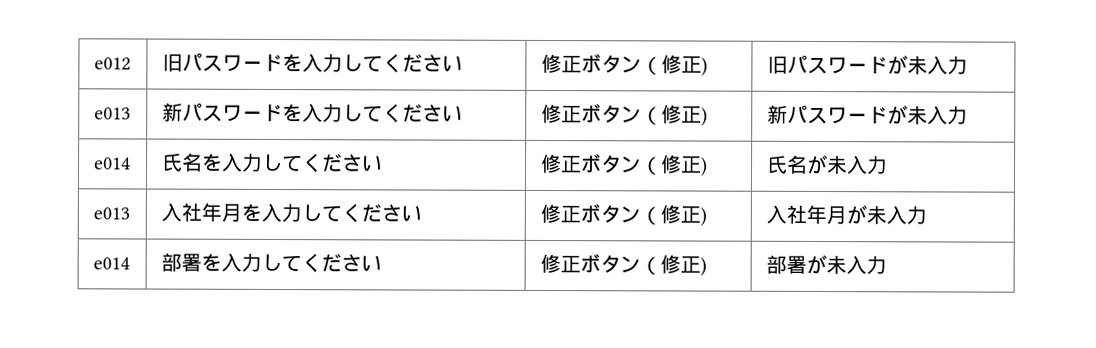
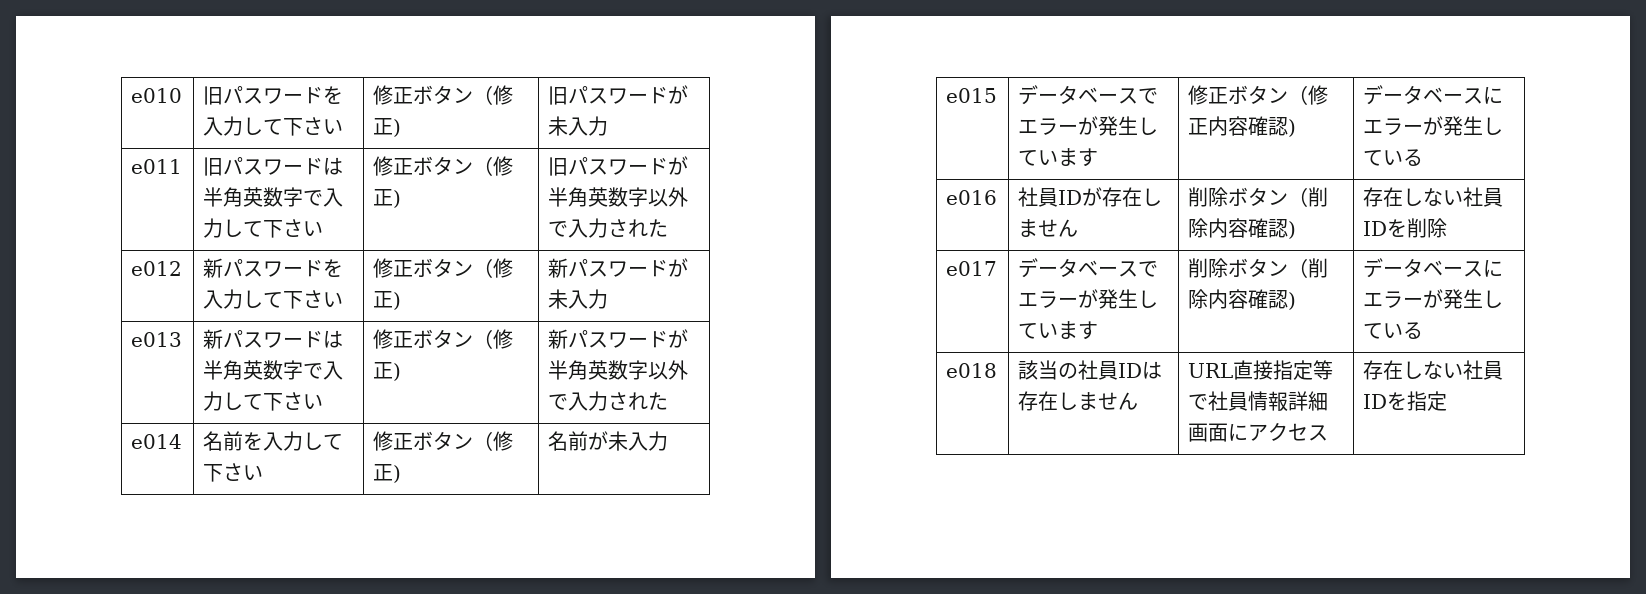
- e012 | 旧パスワードを入力してください | 修正ボタン（修正) | 旧パスワードが未入力
+ e010 | 旧パスワードを入力して下さい | 修正ボタン（修正) | 旧パスワードが未入力
- e013 | 新パスワードを入力してください | 修正ボタン（修正) | 新パスワードが未入力
+ e011 | 旧パスワードは半角英数字で入力して下さい | 修正ボタン（修正) | 旧パスワードが半角英数字以外で入力された
+ e012 | 新パスワードを入力して下さい | 修正ボタン（修正) | 新パスワードが未入力
- e014 | 氏名を入力してください | 修正ボタン（修正) | 氏名が未入力
- e013 | 入社年月を入力してください | 修正ボタン（修正) | 入社年月が未入力
- e014 | 部署を入力してください | 修正ボタン（修正) | 部署が未入力
+ e013 | 新パスワードは半角英数字で入力して下さい | 修正ボタン（修正) | 新パスワードが半角英数字以外で入力された
+ e014 | 名前を入力して下さい | 修正ボタン（修正) | 名前が未入力
+ e015 | データベースでエラーが発生しています | 修正ボタン（修正内容確認) | データベースにエラーが発生している
+ e016 | 社員IDが存在しません | 削除ボタン（削除内容確認) | 存在しない社員IDを削除
+ e017 | データベースでエラーが発生しています | 削除ボタン（削除内容確認) | データベースにエラーが発生している
+ e018 | 該当の社員IDは存在しません | URL直接指定等で社員情報詳細画面にアクセス | 存在しない社員IDを指定

